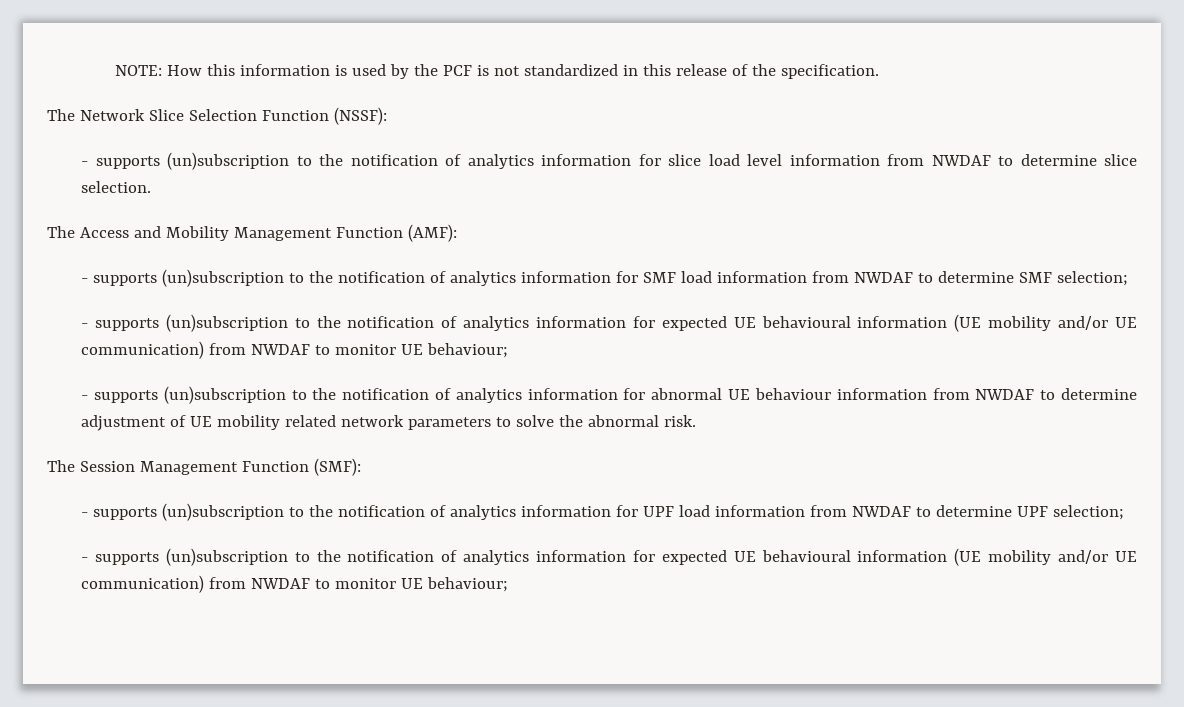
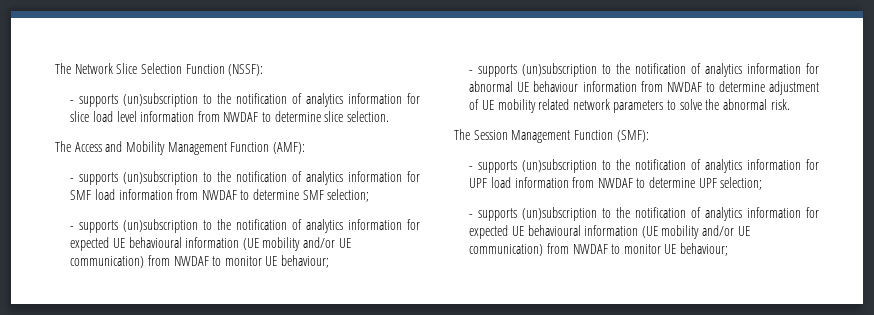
- NOTE: How this information is used by the PCF is not standardized in this release of the specification.

